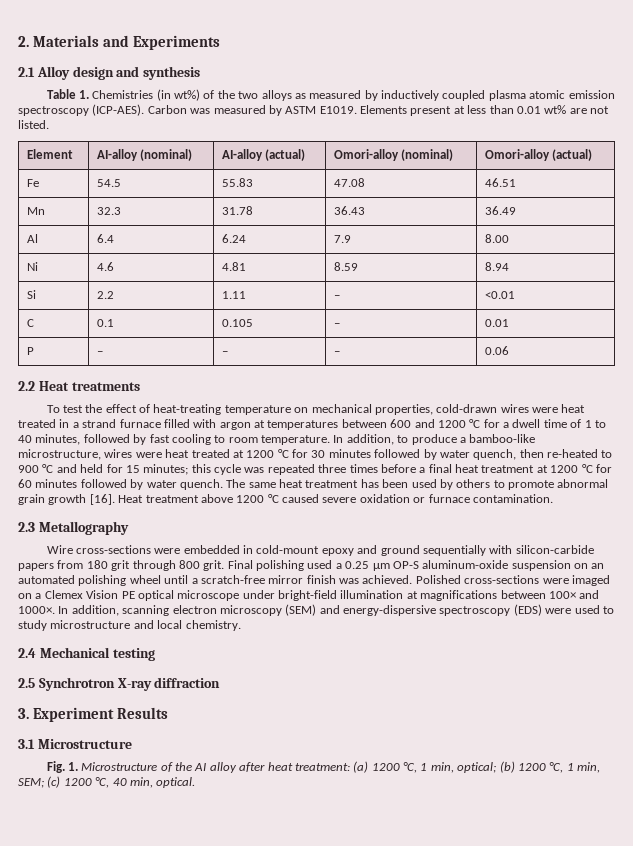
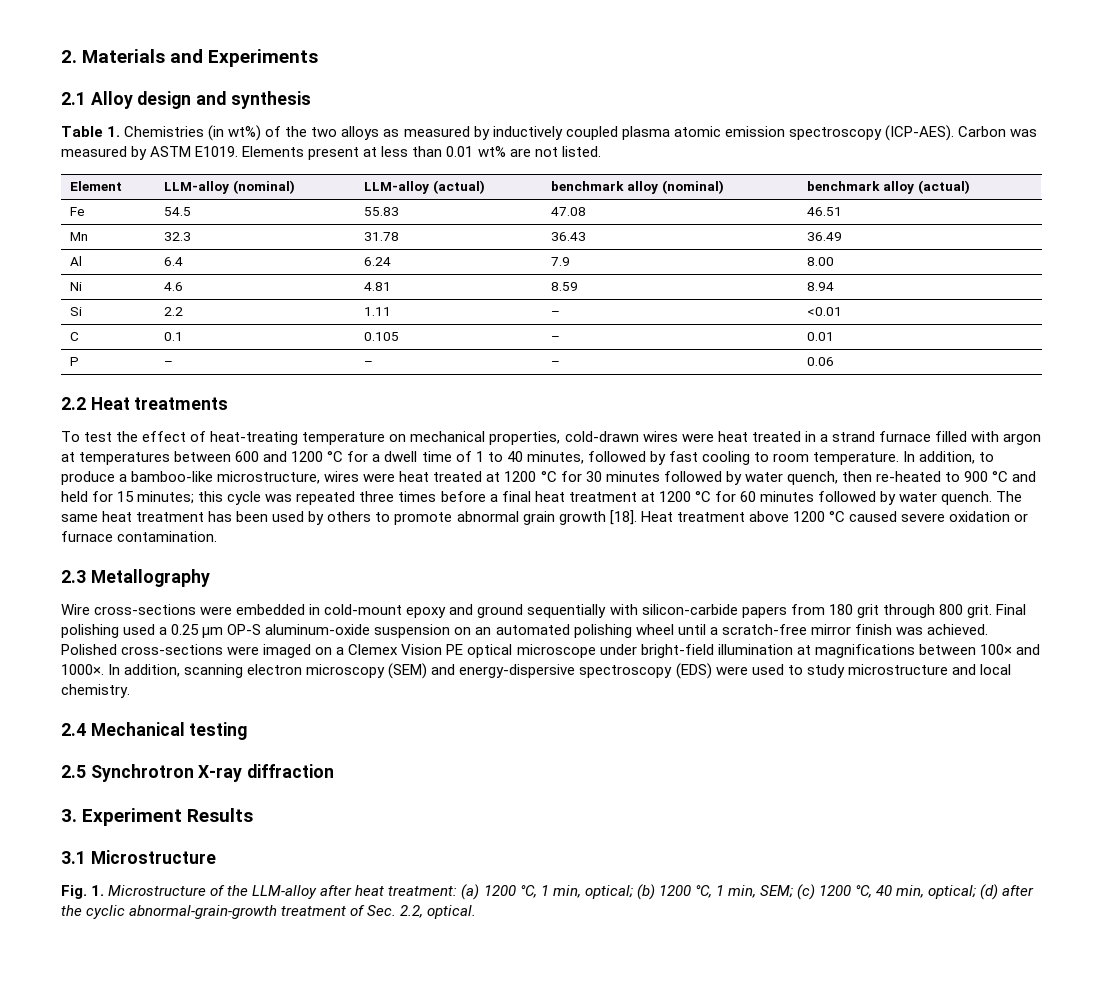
- Element | AI-alloy (nominal) | AI-alloy (actual) | Omori-alloy (nominal) | Omori-alloy (actual)
+ Element | LLM-alloy (nominal) | LLM-alloy (actual) | benchmark alloy (nominal) | benchmark alloy (actual)
- The same heat treatment has been used by others to promote abnormal grain growth [16].
+ The same heat treatment has been used by others to promote abnormal grain growth [18].
- Fig. 1. Microstructure of the AI alloy after heat treatment: (a) 1200 °C, 1 min, optical; (b) 1200 °C, 1 min, SEM; (c) 1200 °C, 40 min, optical.
+ Fig. 1. Microstructure of the LLM-alloy after heat treatment: (a) 1200 °C, 1 min, optical; (b) 1200 °C, 1 min, SEM; (c) 1200 °C, 40 min, optical; (d) after the cyclic abnormal-grain-growth treatment of Sec. 2.2, optical.

